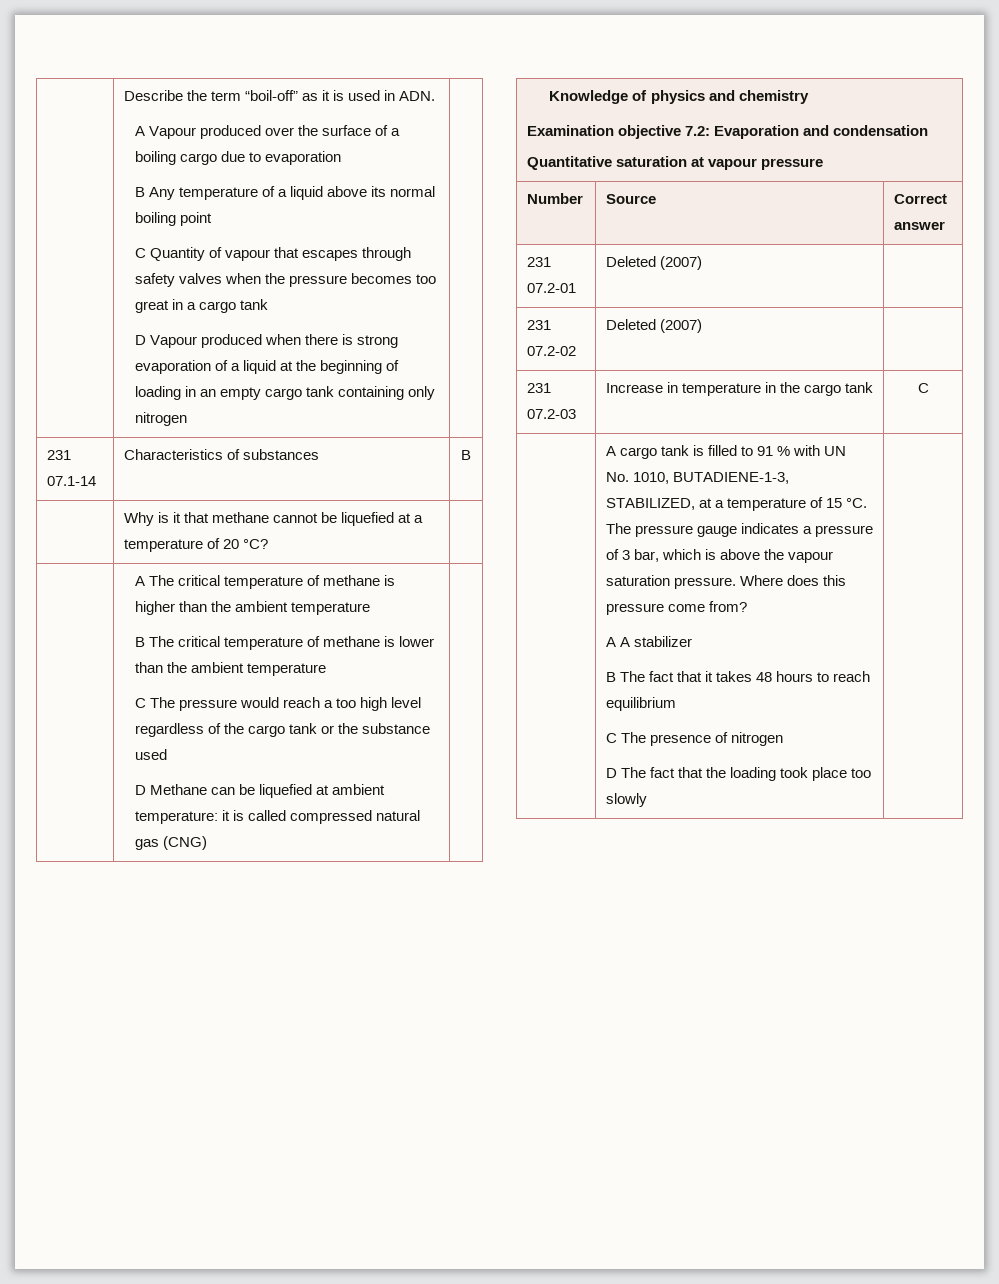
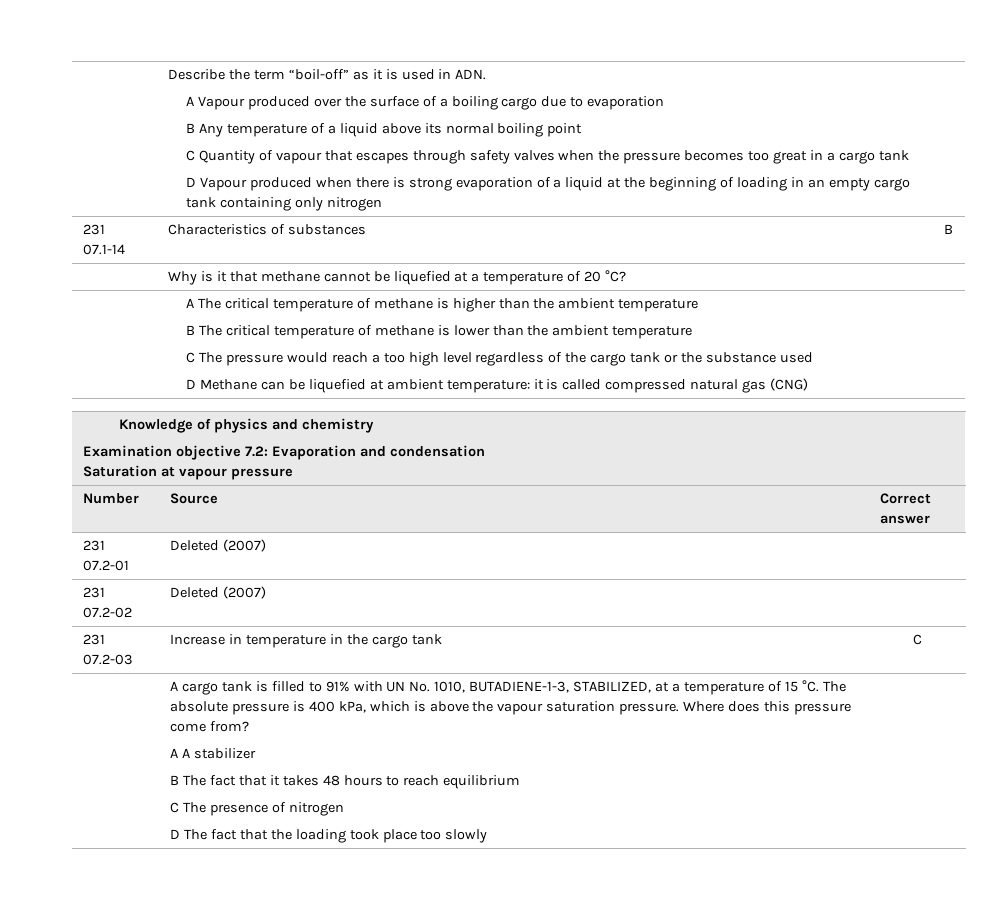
  Knowledge of physics and chemistry
  Examination objective 7.2: Evaporation and condensation
- Quantitative saturation at vapour pressure
+ Saturation at vapour pressure
- A cargo tank is filled to 91 % with UN No. 1010, BUTADIENE-1-3, STABILIZED, at a temperature of 15 °C.
+ A cargo tank is filled to 91% with UN No. 1010, BUTADIENE-1-3, STABILIZED, at a temperature of 15 °C.
- The pressure gauge indicates a pressure of 3 bar, which is above the vapour saturation pressure.
+ The absolute pressure is 400 kPa, which is above the vapour saturation pressure.

